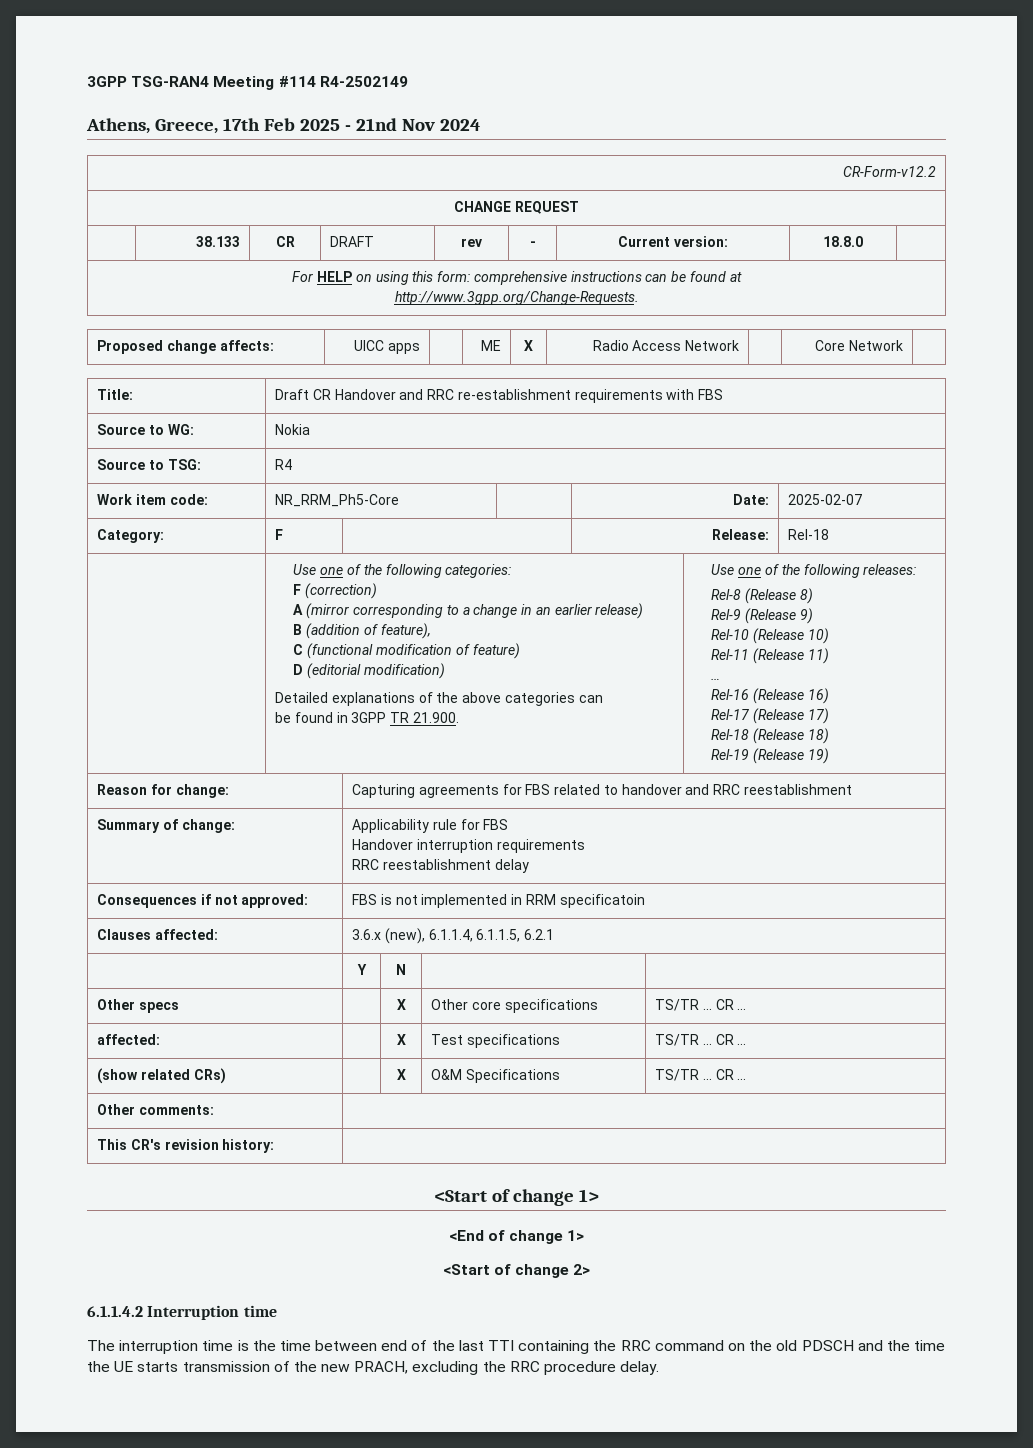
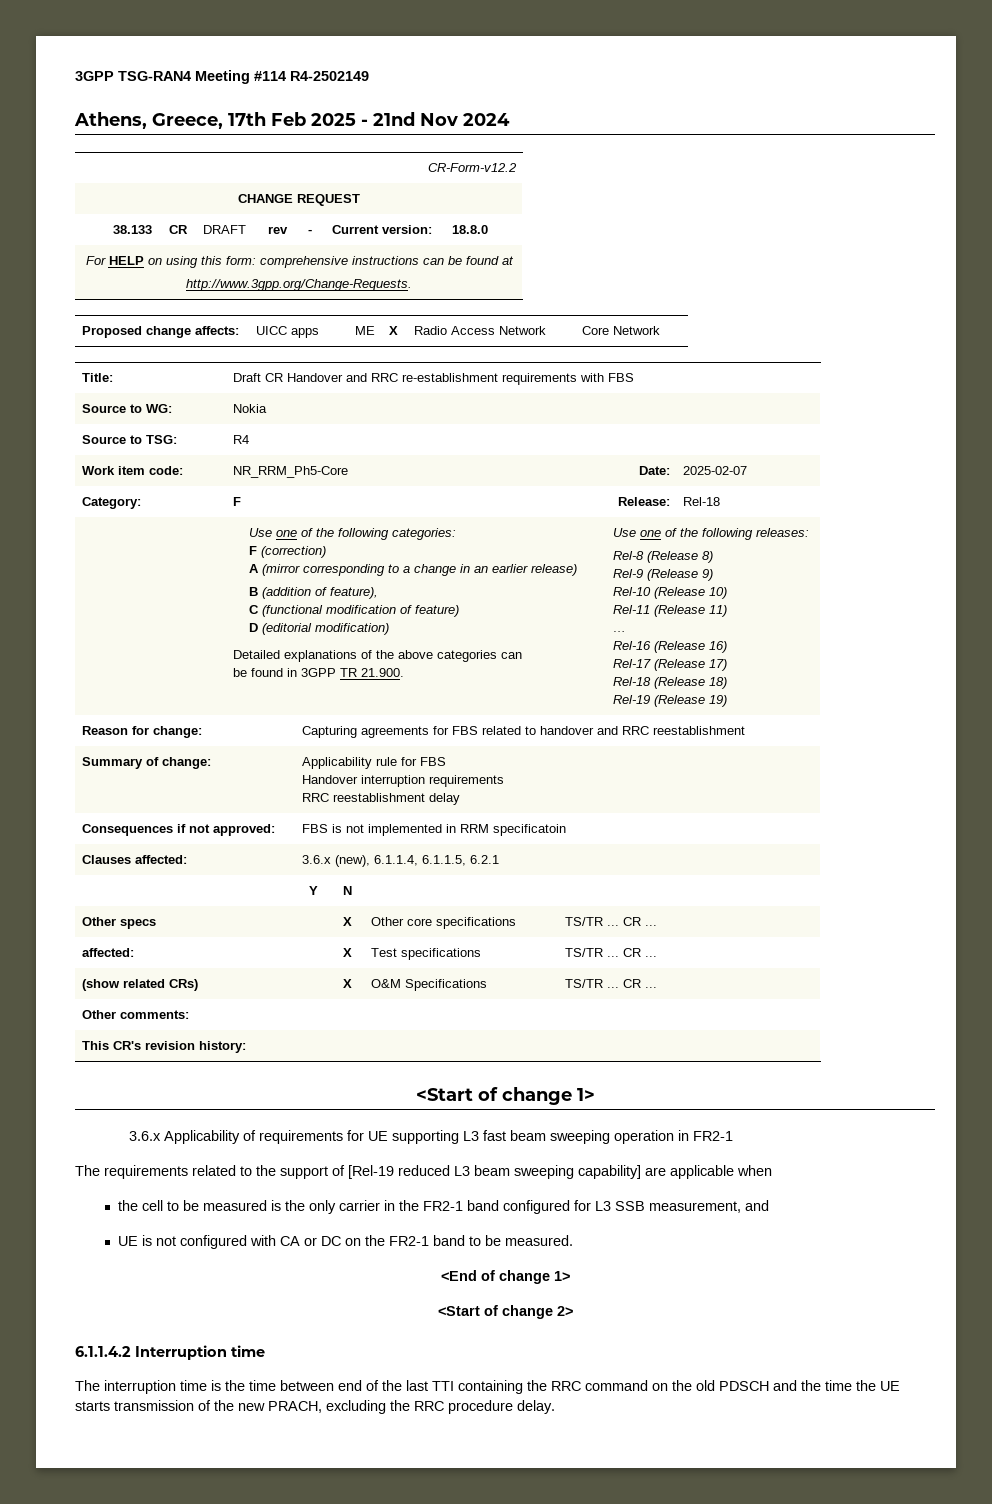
+ 3.6.x Applicability of requirements for UE supporting L3 fast beam sweeping operation in FR2-1
+ The requirements related to the support of [Rel-19 reduced L3 beam sweeping capability] are applicable when
+ the cell to be measured is the only carrier in the FR2-1 band configured for L3 SSB measurement, and
+ UE is not configured with CA or DC on the FR2-1 band to be measured.

